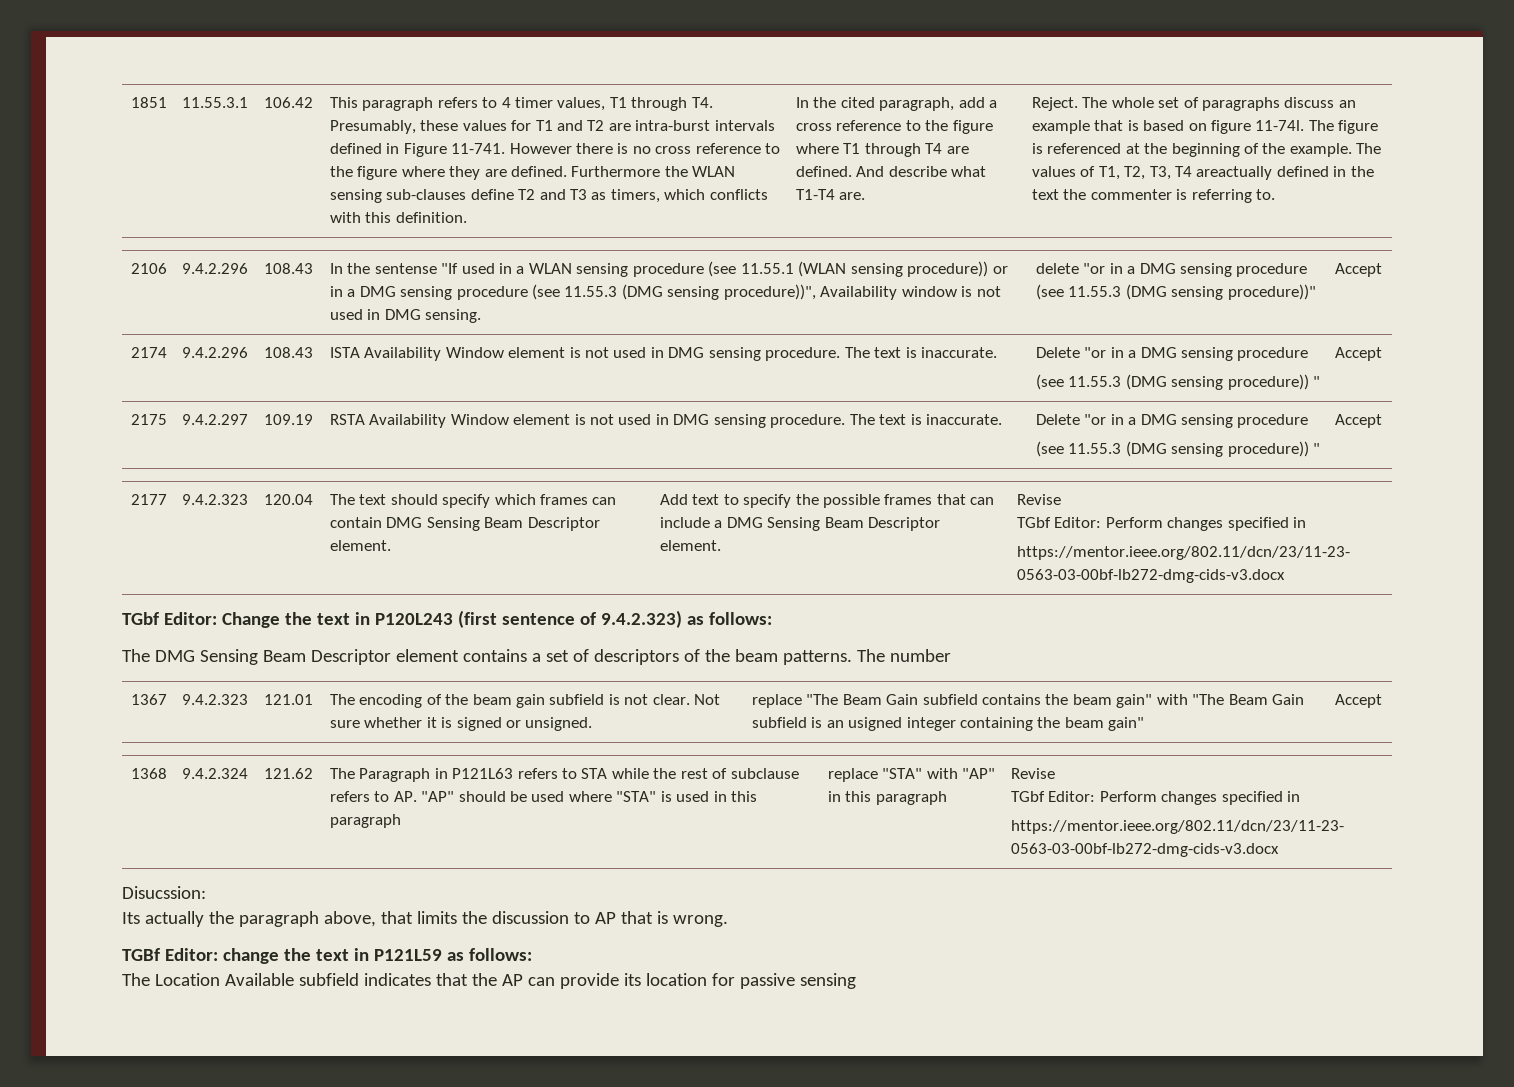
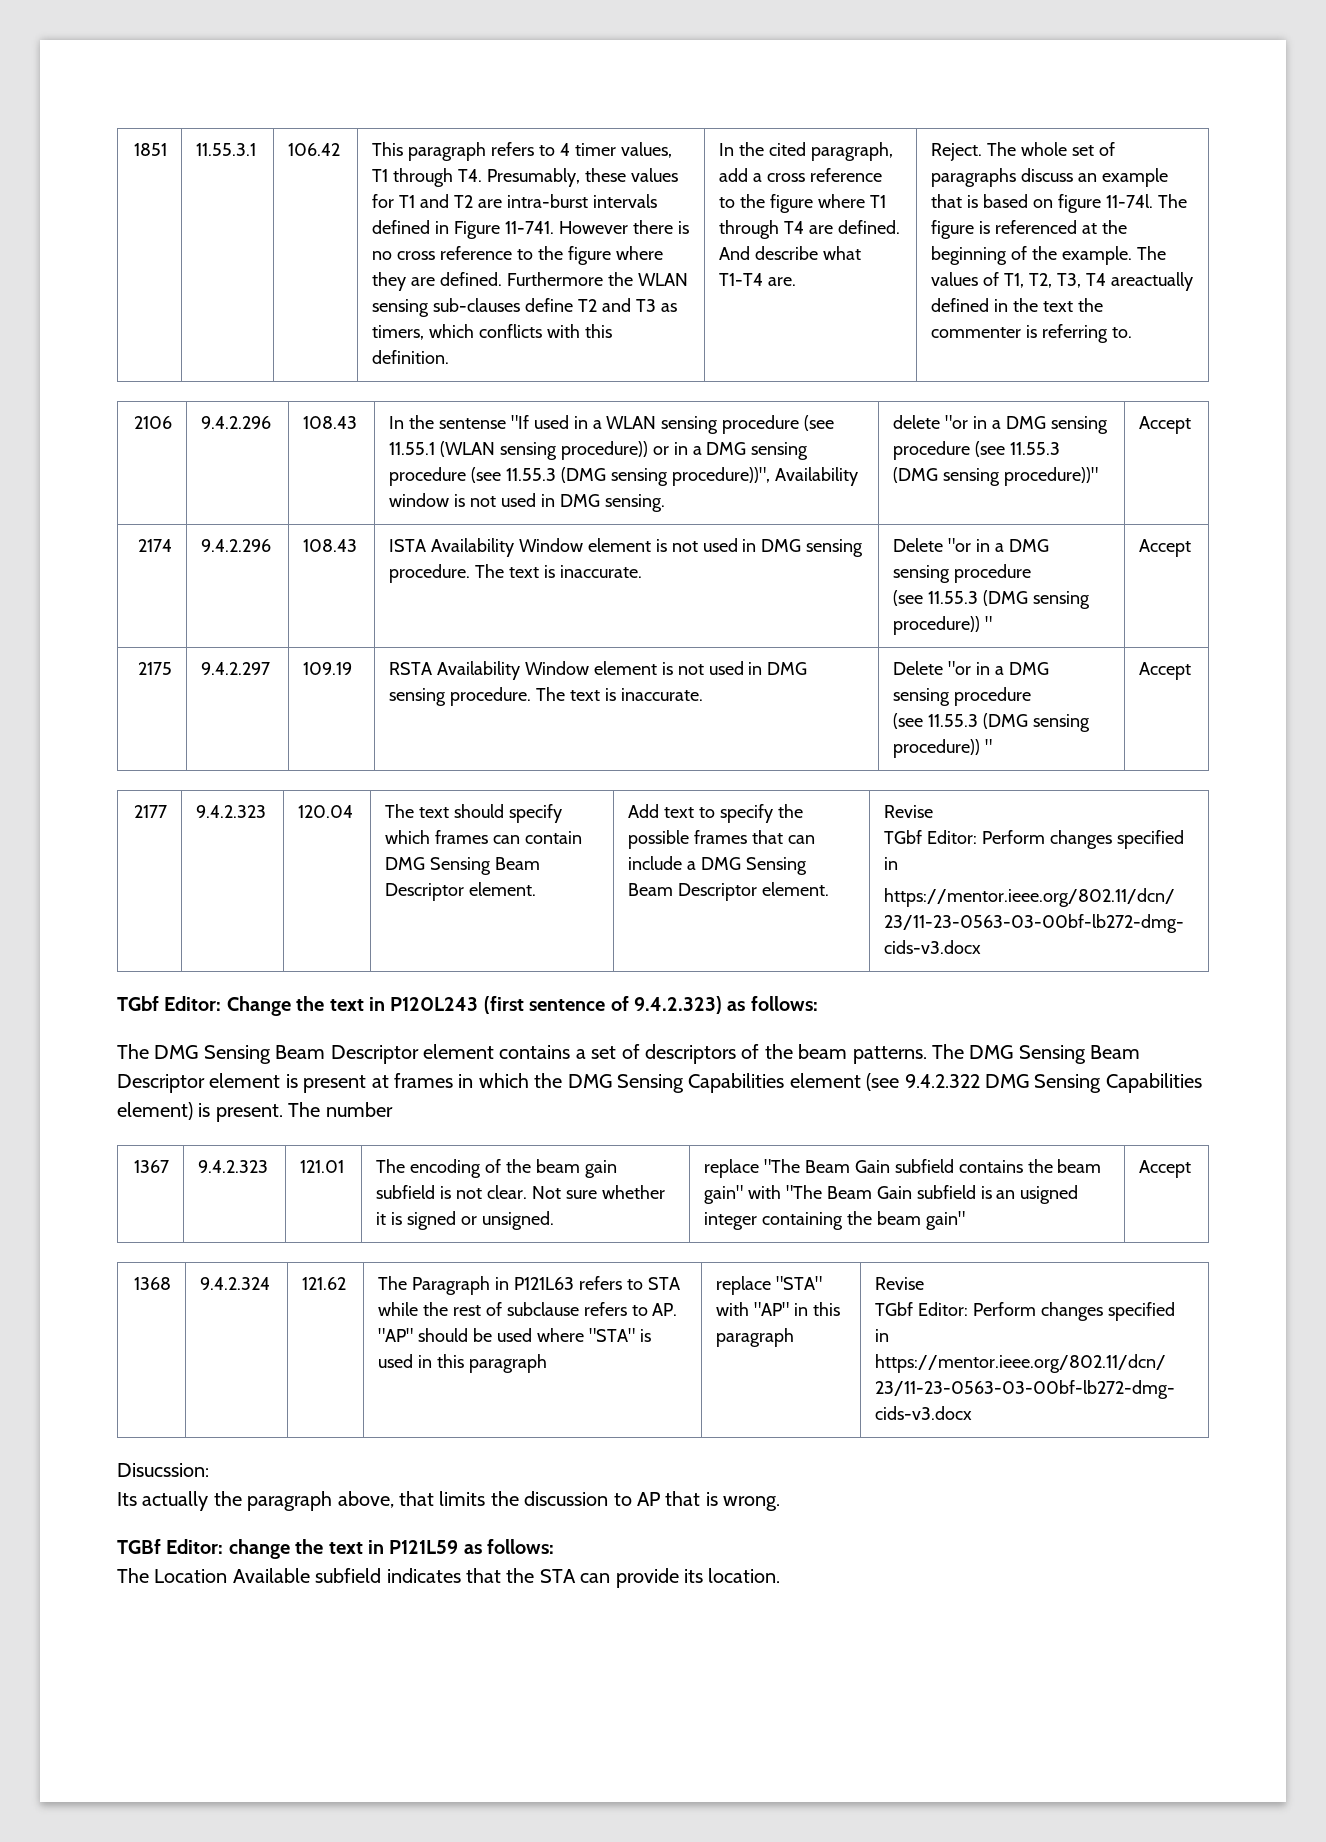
- The number
+ The DMG Sensing Beam Descriptor element is present at frames in which the DMG Sensing Capabilities element (see 9.4.2.322 DMG Sensing Capabilities element) is present. The number
- The Location Available subfield indicates that the AP can provide its location for passive sensing
+ The Location Available subfield indicates that the STA can provide its location.

